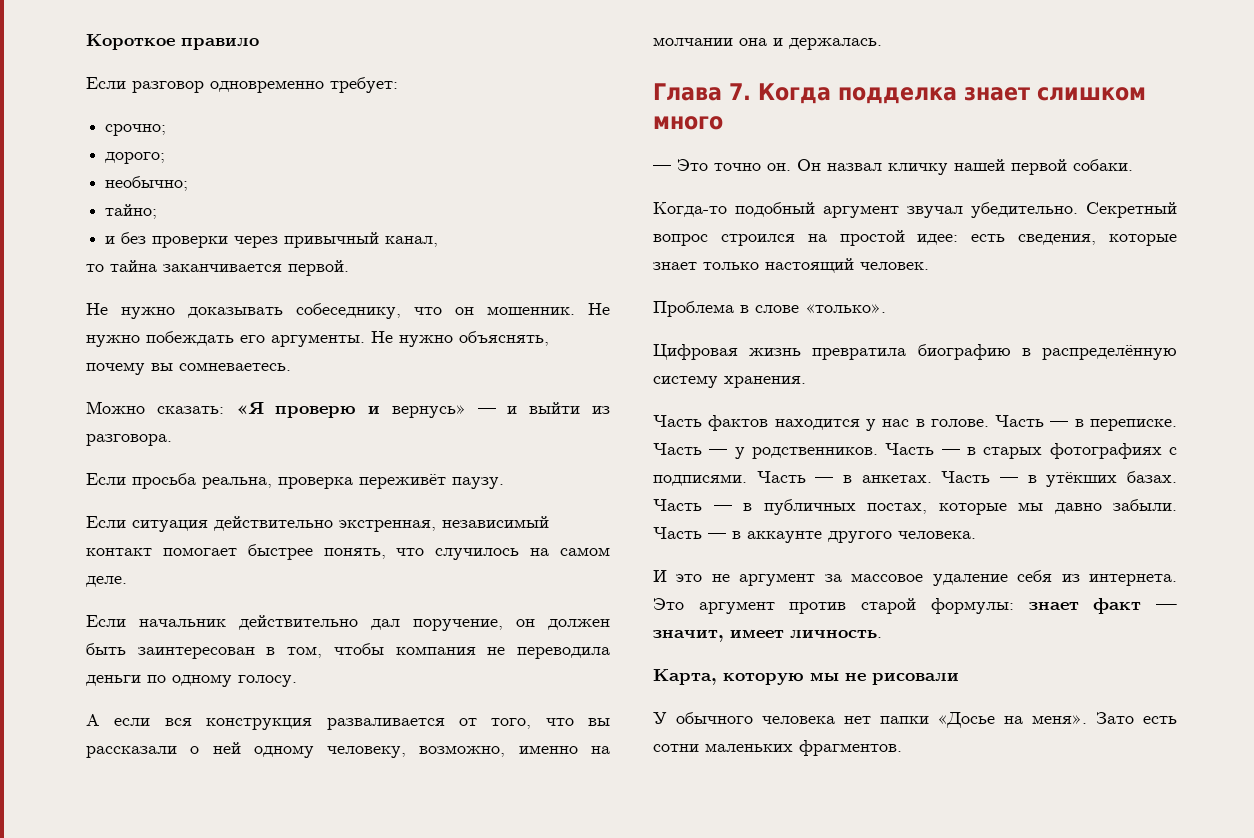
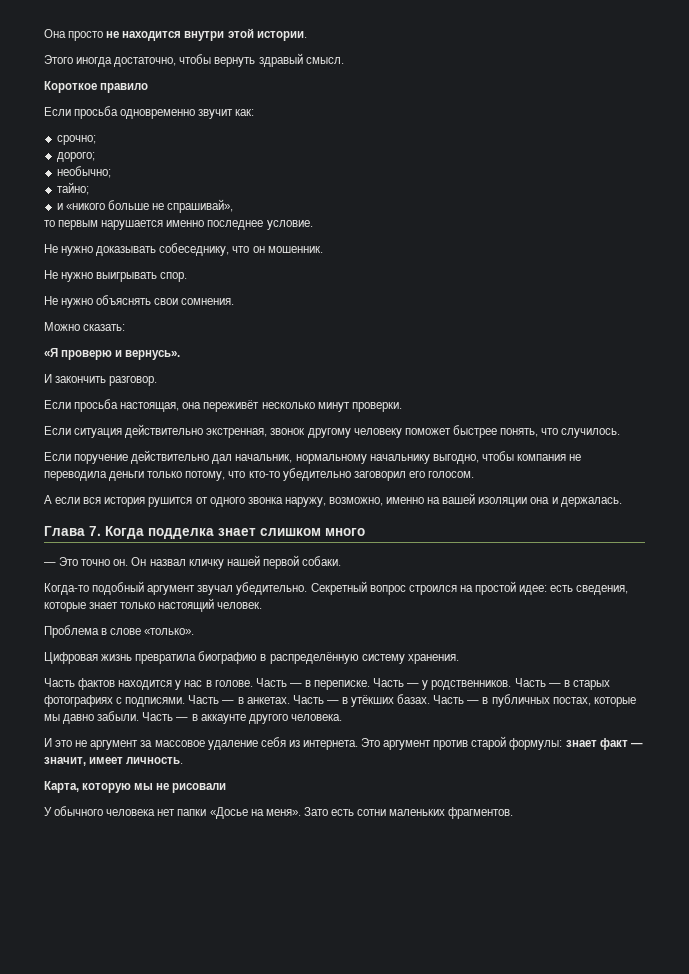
+ Она просто не находится внутри этой истории.
+ Этого иногда достаточно, чтобы вернуть здравый смысл.
- Если разговор одновременно требует:
+ Если просьба одновременно звучит как:
- и без проверки через привычный канал,
- то тайна заканчивается первой.
+ и «никого больше не спрашивай»,
+ то первым нарушается именно последнее условие.
- Не нужно доказывать собеседнику, что он мошенник. Не нужно побеждать его аргументы. Не нужно объяснять, почему вы сомневаетесь.
+ Не нужно доказывать собеседнику, что он мошенник.
+ Не нужно выигрывать спор.
+ Не нужно объяснять свои сомнения.
- Можно сказать: «Я проверю и вернусь» — и выйти из разговора.
- Если просьба реальна, проверка переживёт паузу.
- Если ситуация действительно экстренная, независимый контакт помогает быстрее понять, что случилось на самом деле.
- Если начальник действительно дал поручение, он должен быть заинтересован в том, чтобы компания не переводила деньги по одному голосу.
- А если вся конструкция разваливается от того, что вы рассказали о ней одному человеку, возможно, именно на молчании она и держалась.
+ Можно сказать:
+ «Я проверю и вернусь».
+ И закончить разговор.
+ Если просьба настоящая, она переживёт несколько минут проверки.
+ Если ситуация действительно экстренная, звонок другому человеку поможет быстрее понять, что случилось.
+ Если поручение действительно дал начальник, нормальному начальнику выгодно, чтобы компания не переводила деньги только потому, что кто-то убедительно заговорил его голосом.
+ А если вся история рушится от одного звонка наружу, возможно, именно на вашей изоляции она и держалась.

